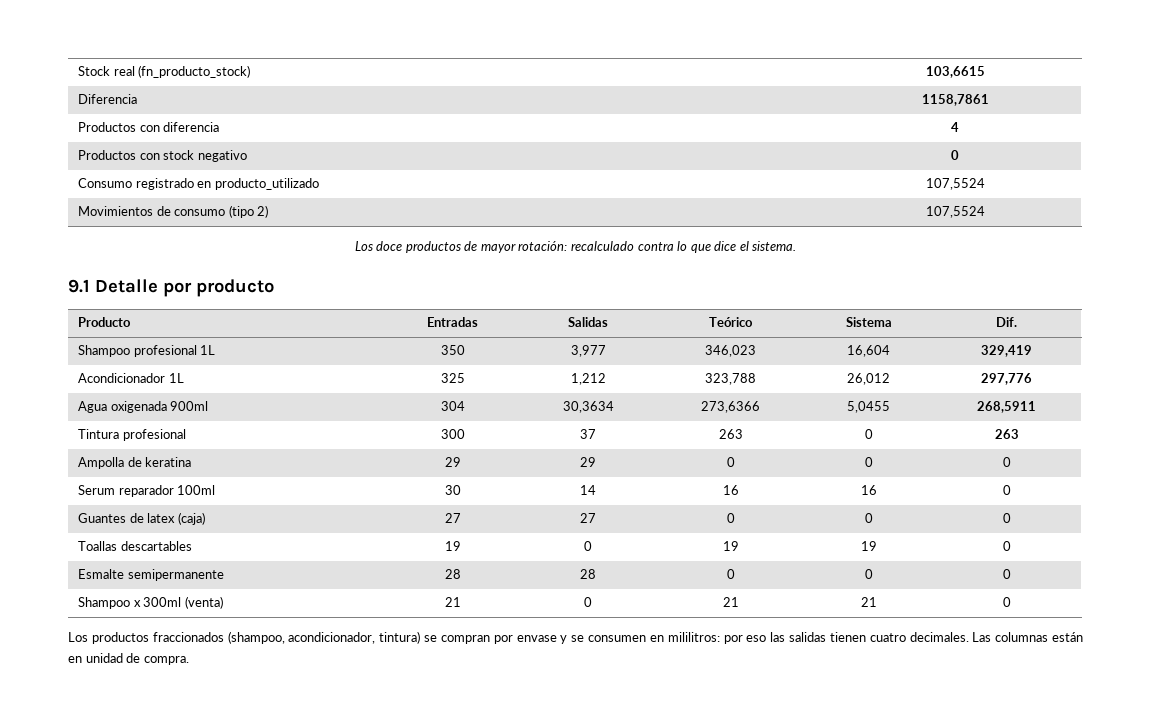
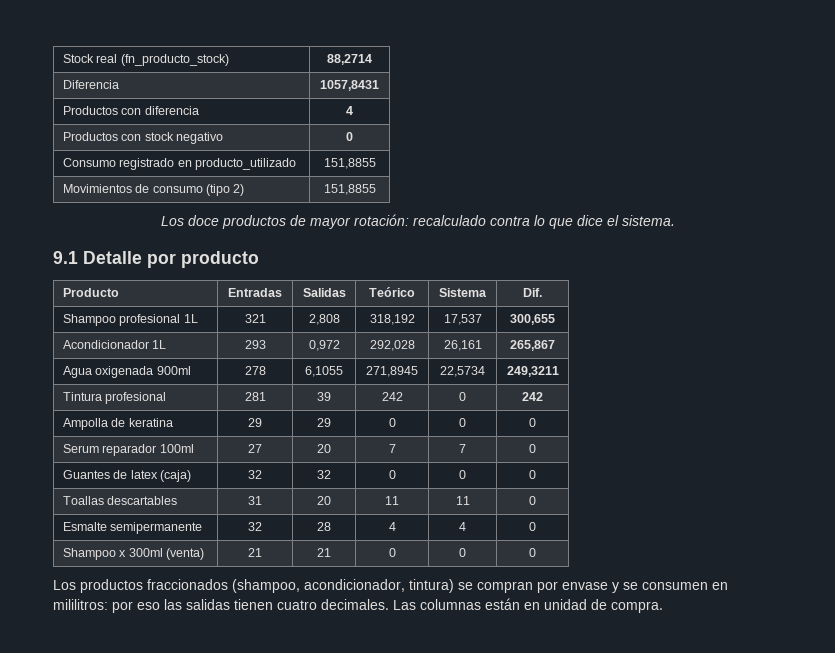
- Stock real (fn_producto_stock) | 103,6615
+ Stock real (fn_producto_stock) | 88,2714
- Diferencia | 1158,7861
+ Diferencia | 1057,8431
- Consumo registrado en producto_utilizado | 107,5524
+ Consumo registrado en producto_utilizado | 151,8855
- Movimientos de consumo (tipo 2) | 107,5524
+ Movimientos de consumo (tipo 2) | 151,8855
- Shampoo profesional 1L | 350 | 3,977 | 346,023 | 16,604 | 329,419
- Acondicionador 1L | 325 | 1,212 | 323,788 | 26,012 | 297,776
- Agua oxigenada 900ml | 304 | 30,3634 | 273,6366 | 5,0455 | 268,5911
+ Shampoo profesional 1L | 321 | 2,808 | 318,192 | 17,537 | 300,655
+ Acondicionador 1L | 293 | 0,972 | 292,028 | 26,161 | 265,867
+ Agua oxigenada 900ml | 278 | 6,1055 | 271,8945 | 22,5734 | 249,3211
- Tintura profesional | 300 | 37 | 263 | 0 | 263
+ Tintura profesional | 281 | 39 | 242 | 0 | 242
- Serum reparador 100ml | 30 | 14 | 16 | 16 | 0
+ Serum reparador 100ml | 27 | 20 | 7 | 7 | 0
- Guantes de latex (caja) | 27 | 27 | 0 | 0 | 0
+ Guantes de latex (caja) | 32 | 32 | 0 | 0 | 0
- Toallas descartables | 19 | 0 | 19 | 19 | 0
+ Toallas descartables | 31 | 20 | 11 | 11 | 0
- Esmalte semipermanente | 28 | 28 | 0 | 0 | 0
+ Esmalte semipermanente | 32 | 28 | 4 | 4 | 0
- Shampoo x 300ml (venta) | 21 | 0 | 21 | 21 | 0
+ Shampoo x 300ml (venta) | 21 | 21 | 0 | 0 | 0

